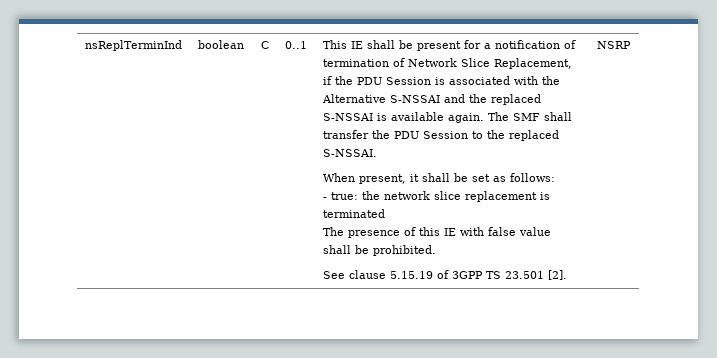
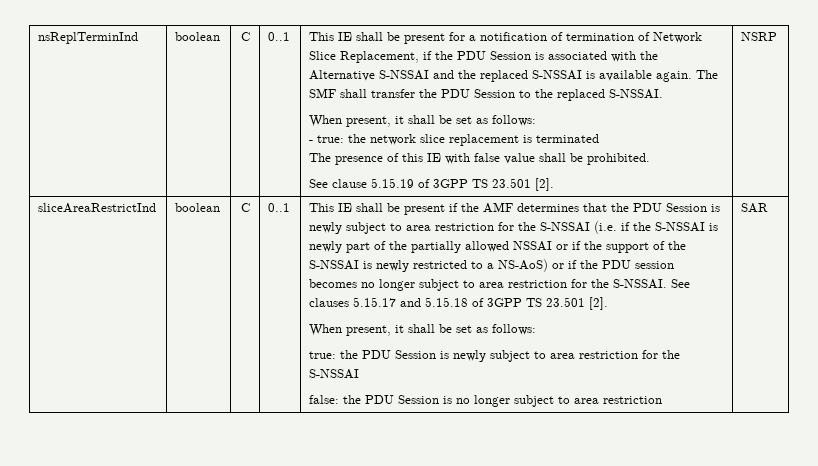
+ sliceAreaRestrictInd | boolean | C | 0..1 | This IE shall be present if the AMF determines that the PDU Session is newly subject to area restriction for the S-NSSAI (i.e. if the S-NSSAI is newly part of the partially allowed NSSAI or if the support of the S-NSSAI is newly restricted to a NS-AoS) or if the PDU session becomes no longer subject to area restriction for the S-NSSAI. See clauses 5.15.17 and 5.15.18 of 3GPP TS 23.501 [2].
+ When present, it shall be set as follows:
+ true: the PDU Session is newly subject to area restriction for the S-NSSAI
+ false: the PDU Session is no longer subject to area restriction | SAR

